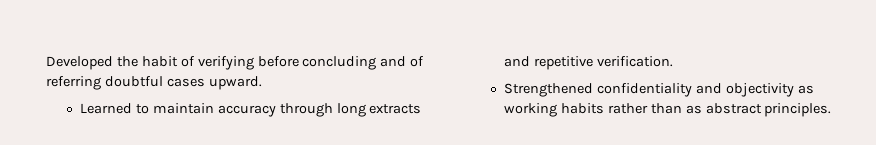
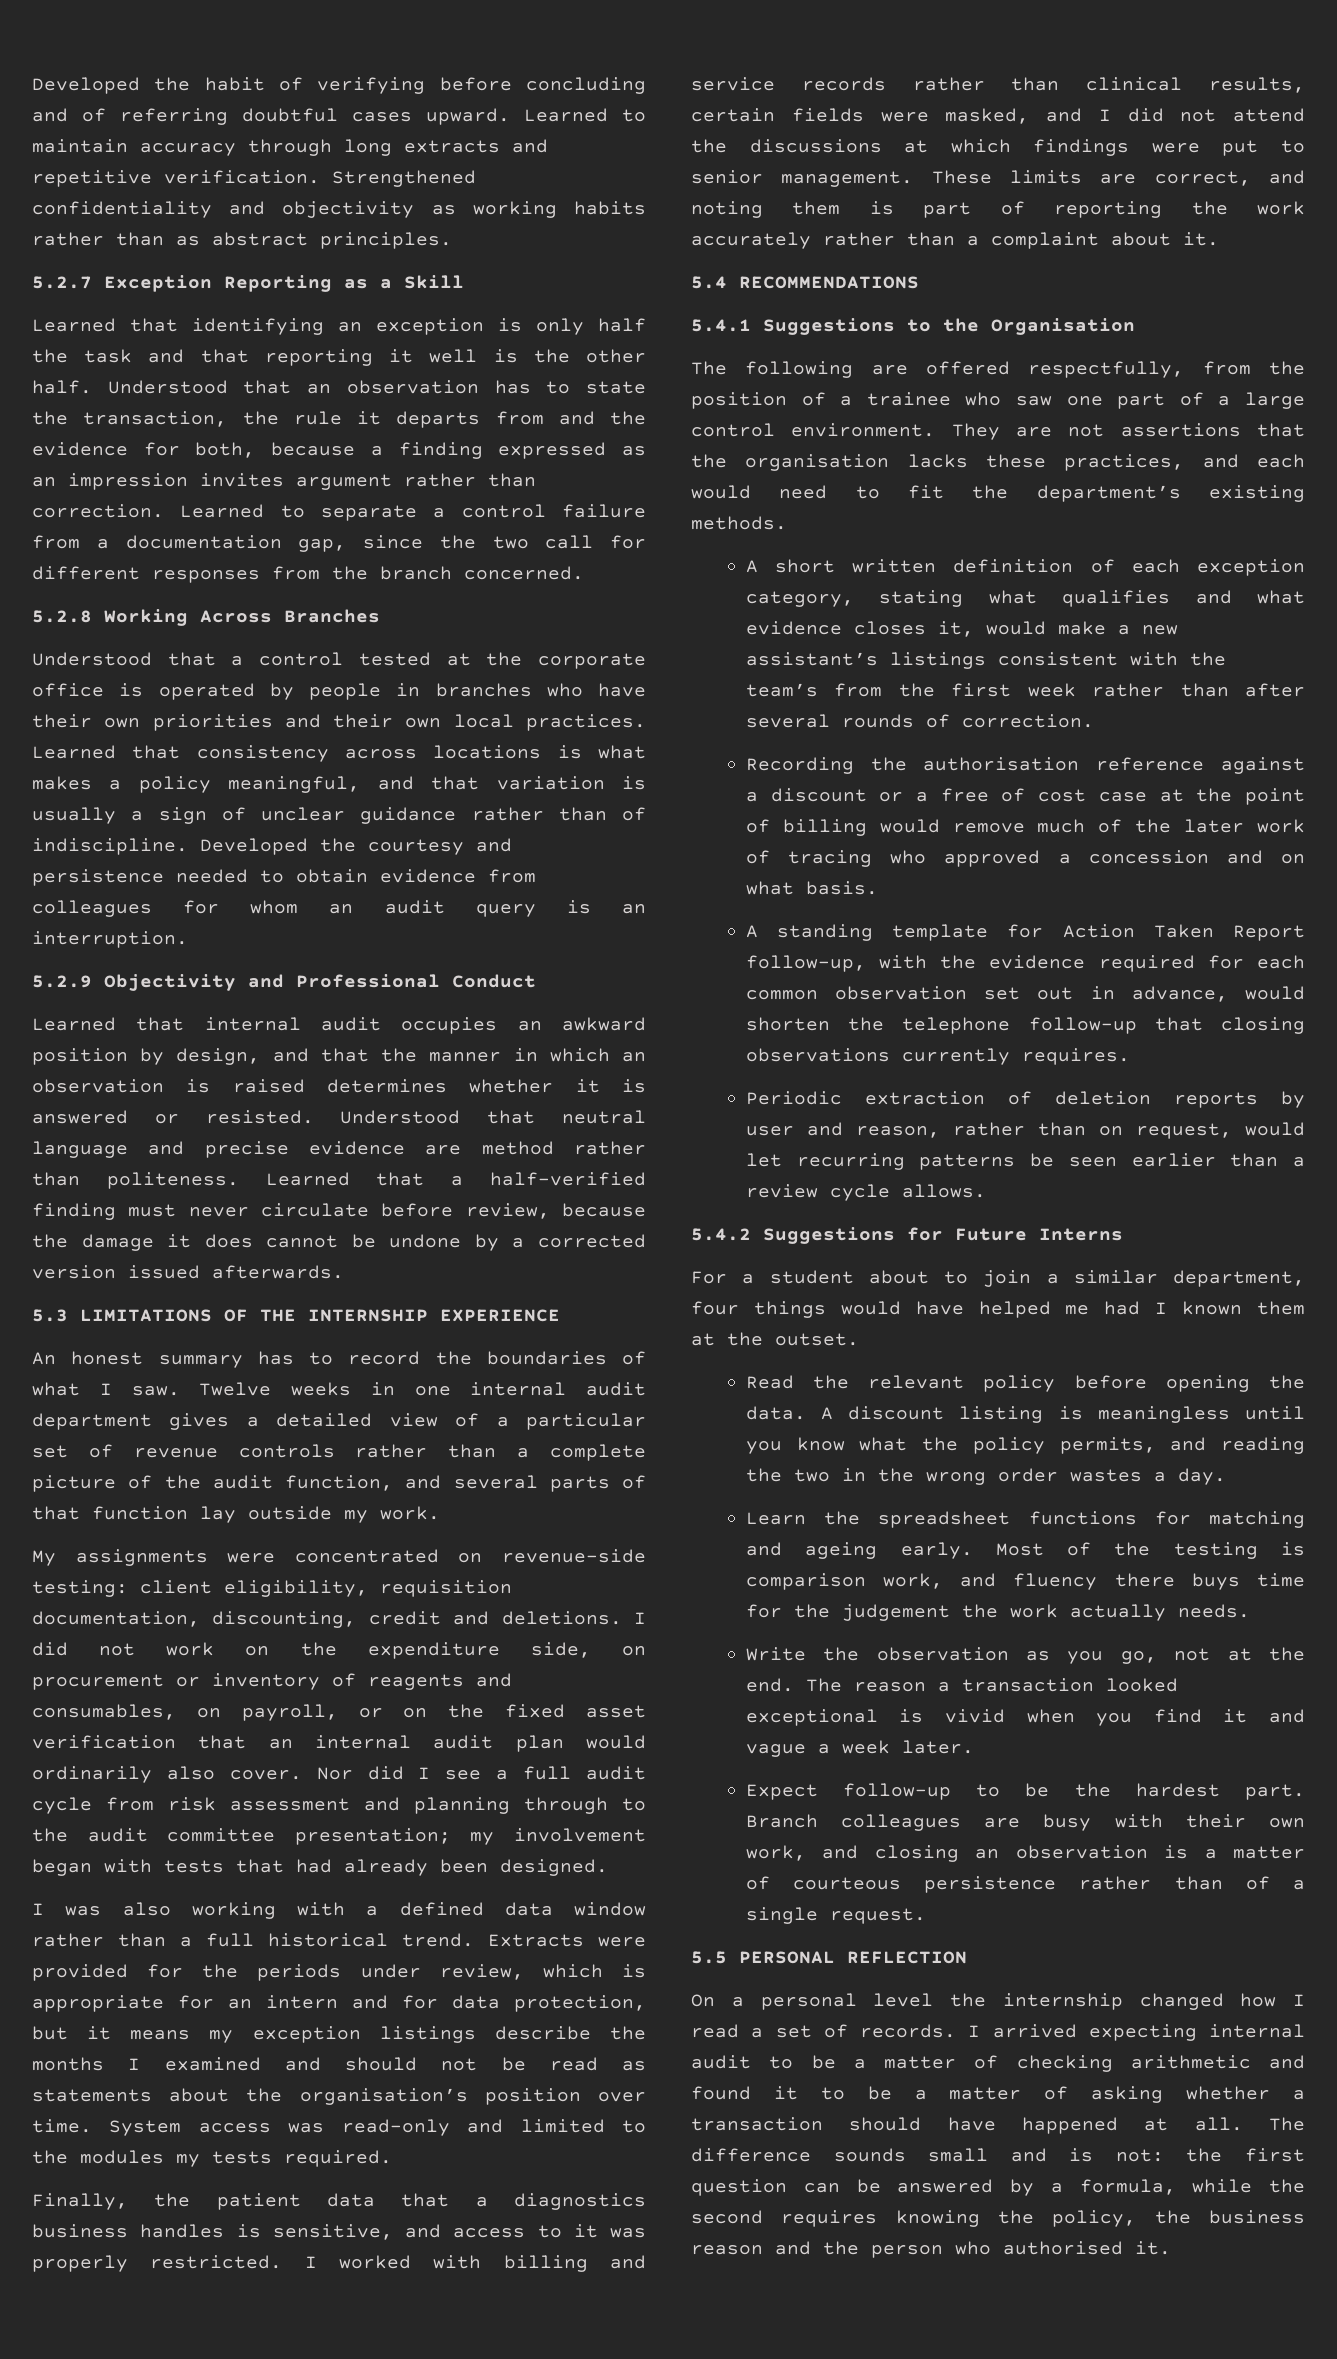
- Developed the habit of verifying before concluding and of referring doubtful cases upward.
- Learned to maintain accuracy through long extracts and repetitive verification.
- Strengthened confidentiality and objectivity as working habits rather than as abstract principles.
+ Developed the habit of verifying before concluding and of referring doubtful cases upward. Learned to maintain accuracy through long extracts and repetitive verification. Strengthened confidentiality and objectivity as working habits rather than as abstract principles.
+ 5.2.7 Exception Reporting as a Skill
+ Learned that identifying an exception is only half the task and that reporting it well is the other half. Understood that an observation has to state the transaction, the rule it departs from and the evidence for both, because a finding expressed as an impression invites argument rather than correction. Learned to separate a control failure from a documentation gap, since the two call for different responses from the branch concerned.
+ 5.2.8 Working Across Branches
+ Understood that a control tested at the corporate office is operated by people in branches who have their own priorities and their own local practices. Learned that consistency across locations is what makes a policy meaningful, and that variation is usually a sign of unclear guidance rather than of indiscipline. Developed the courtesy and persistence needed to obtain evidence from colleagues for whom an audit query is an interruption.
+ 5.2.9 Objectivity and Professional Conduct
+ Learned that internal audit occupies an awkward position by design, and that the manner in which an observation is raised determines whether it is answered or resisted. Understood that neutral language and precise evidence are method rather than politeness. Learned that a half-verified finding must never circulate before review, because the damage it does cannot be undone by a corrected version issued afterwards.
+ 5.3 LIMITATIONS OF THE INTERNSHIP EXPERIENCE
+ An honest summary has to record the boundaries of what I saw. Twelve weeks in one internal audit department gives a detailed view of a particular set of revenue controls rather than a complete picture of the audit function, and several parts of that function lay outside my work.
+ My assignments were concentrated on revenue-side testing: client eligibility, requisition documentation, discounting, credit and deletions. I did not work on the expenditure side, on procurement or inventory of reagents and consumables, on payroll, or on the fixed asset verification that an internal audit plan would ordinarily also cover. Nor did I see a full audit cycle from risk assessment and planning through to the audit committee presentation; my involvement began with tests that had already been designed.
+ I was also working with a defined data window rather than a full historical trend. Extracts were provided for the periods under review, which is appropriate for an intern and for data protection, but it means my exception listings describe the months I examined and should not be read as statements about the organisation’s position over time. System access was read-only and limited to the modules my tests required.
+ Finally, the patient data that a diagnostics business handles is sensitive, and access to it was properly restricted. I worked with billing and service records rather than clinical results, certain fields were masked, and I did not attend the discussions at which findings were put to senior management. These limits are correct, and noting them is part of reporting the work accurately rather than a complaint about it.
+ 5.4 RECOMMENDATIONS
+ 5.4.1 Suggestions to the Organisation
+ The following are offered respectfully, from the position of a trainee who saw one part of a large control environment. They are not assertions that the organisation lacks these practices, and each would need to fit the department’s existing methods.
+ A short written definition of each exception category, stating what qualifies and what evidence closes it, would make a new assistant’s listings consistent with the team’s from the first week rather than after several rounds of correction.
+ Recording the authorisation reference against a discount or a free of cost case at the point of billing would remove much of the later work of tracing who approved a concession and on what basis.
+ A standing template for Action Taken Report follow-up, with the evidence required for each common observation set out in advance, would shorten the telephone follow-up that closing observations currently requires.
+ Periodic extraction of deletion reports by user and reason, rather than on request, would let recurring patterns be seen earlier than a review cycle allows.
+ 5.4.2 Suggestions for Future Interns
+ For a student about to join a similar department, four things would have helped me had I known them at the outset.
+ Read the relevant policy before opening the data. A discount listing is meaningless until you know what the policy permits, and reading the two in the wrong order wastes a day.
+ Learn the spreadsheet functions for matching and ageing early. Most of the testing is comparison work, and fluency there buys time for the judgement the work actually needs.
+ Write the observation as you go, not at the end. The reason a transaction looked exceptional is vivid when you find it and vague a week later.
+ Expect follow-up to be the hardest part. Branch colleagues are busy with their own work, and closing an observation is a matter of courteous persistence rather than of a single request.
+ 5.5 PERSONAL REFLECTION
+ On a personal level the internship changed how I read a set of records. I arrived expecting internal audit to be a matter of checking arithmetic and found it to be a matter of asking whether a transaction should have happened at all. The difference sounds small and is not: the first question can be answered by a formula, while the second requires knowing the policy, the business reason and the person who authorised it.

